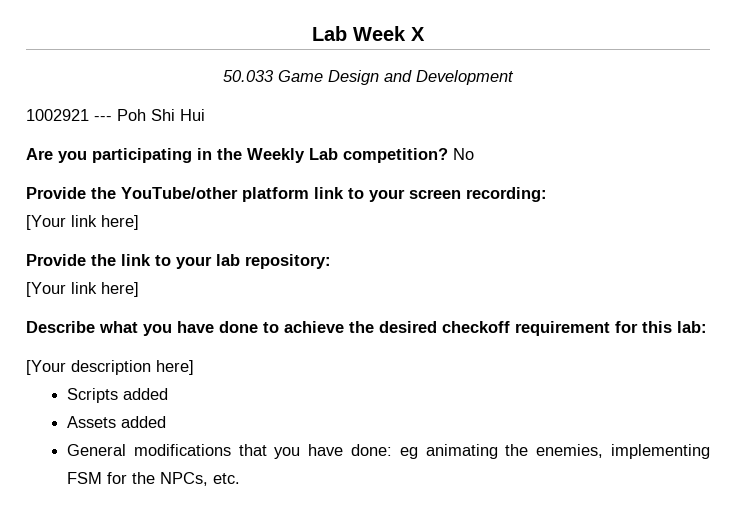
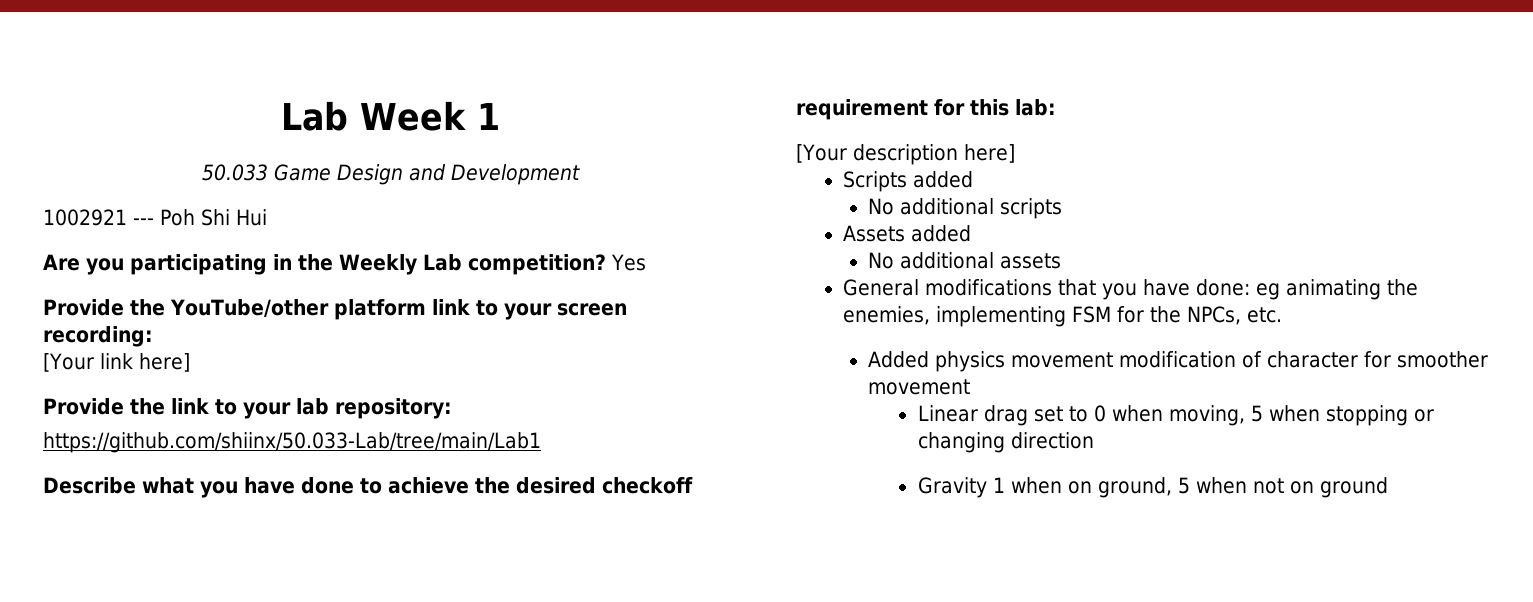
- Lab Week X
+ Lab Week 1
- No
+ Yes
  Provide the link to your lab repository:
- [Your link here]
+ https://github.com/shiinx/50.033-Lab/tree/main/Lab1
+ No additional scripts
+ No additional assets
+ Added physics movement modification of character for smoother movement
+ Linear drag set to 0 when moving, 5 when stopping or changing direction
+ Gravity 1 when on ground, 5 when not on ground

